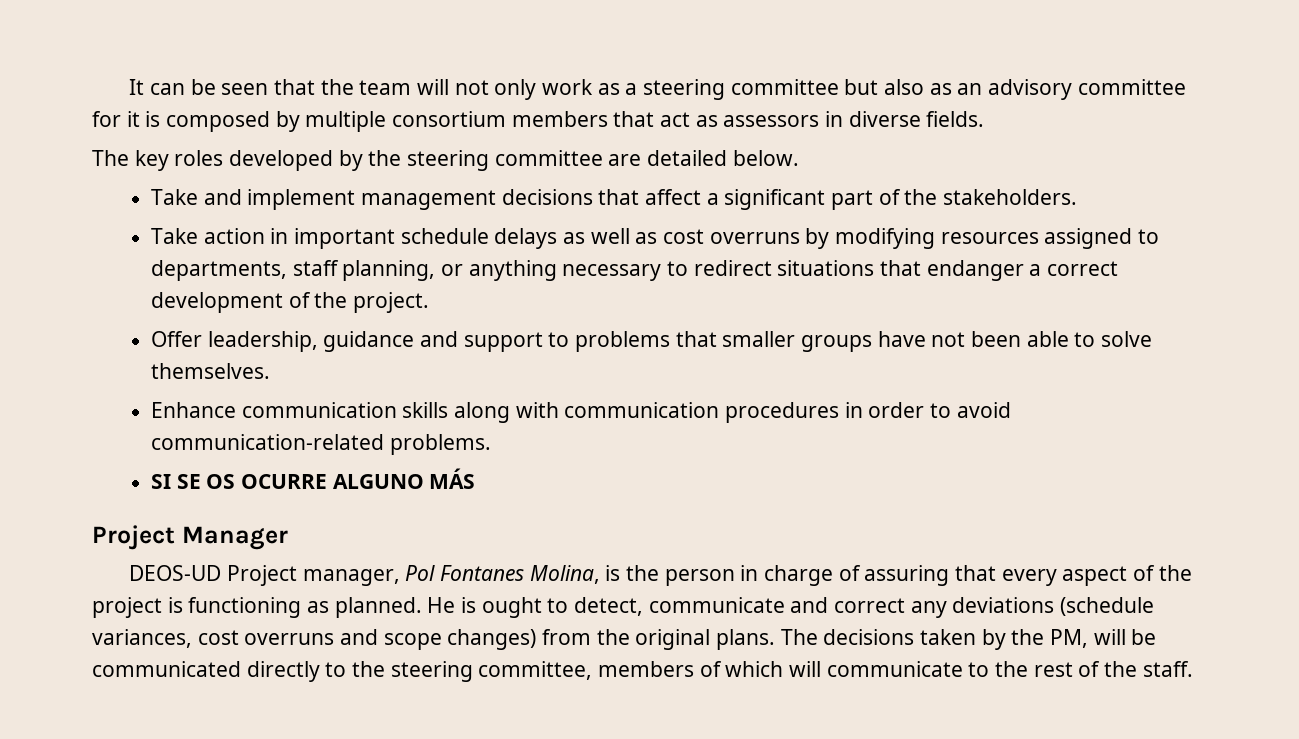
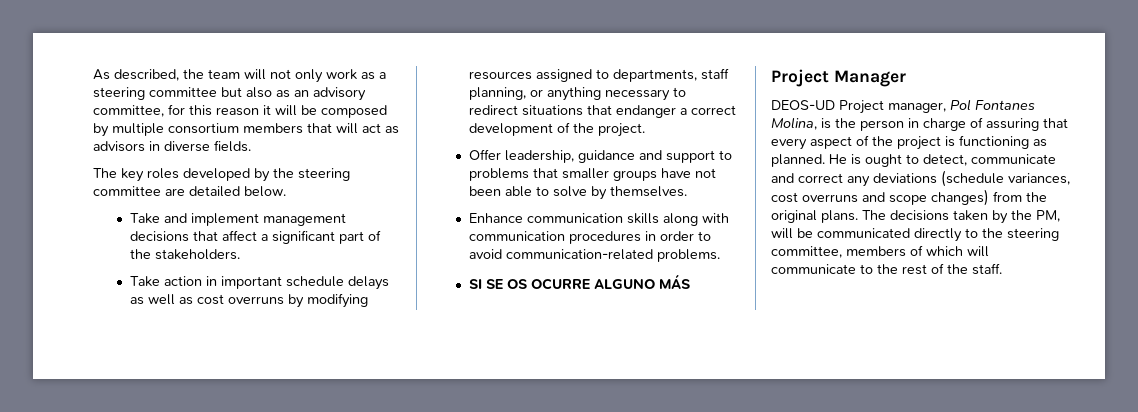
- It can be seen that the team will not only work as a steering committee but also as an advisory committee for it is composed by multiple consortium members that act as assessors in diverse fields.
+ As described, the team will not only work as a steering committee but also as an advisory committee, for this reason it will be composed by multiple consortium members that will act as advisors in diverse fields.
- Offer leadership, guidance and support to problems that smaller groups have not been able to solve themselves.
+ Offer leadership, guidance and support to problems that smaller groups have not been able to solve by themselves.

